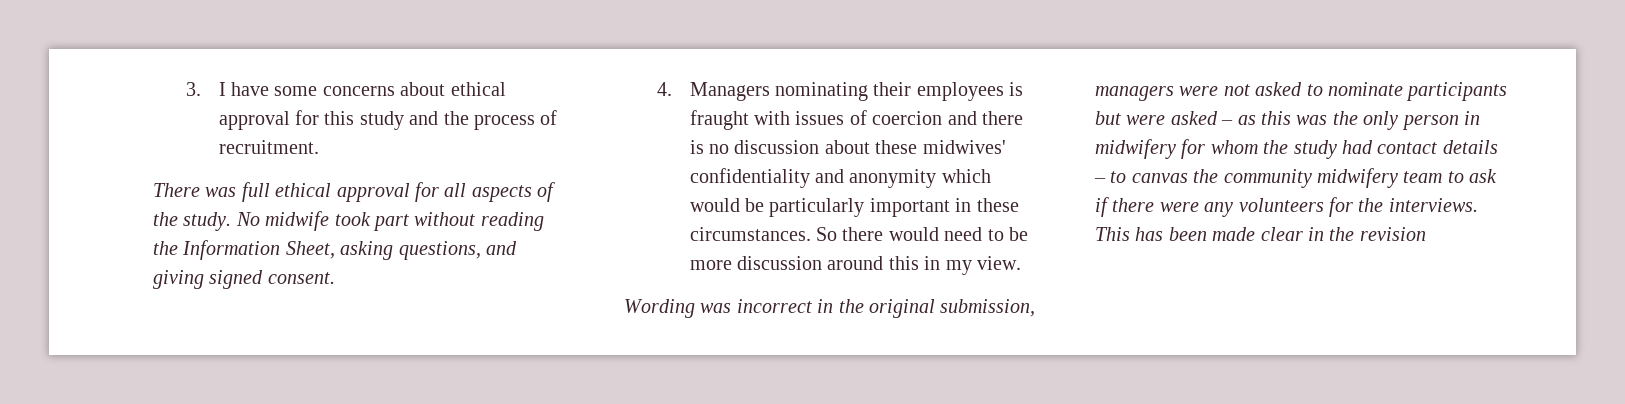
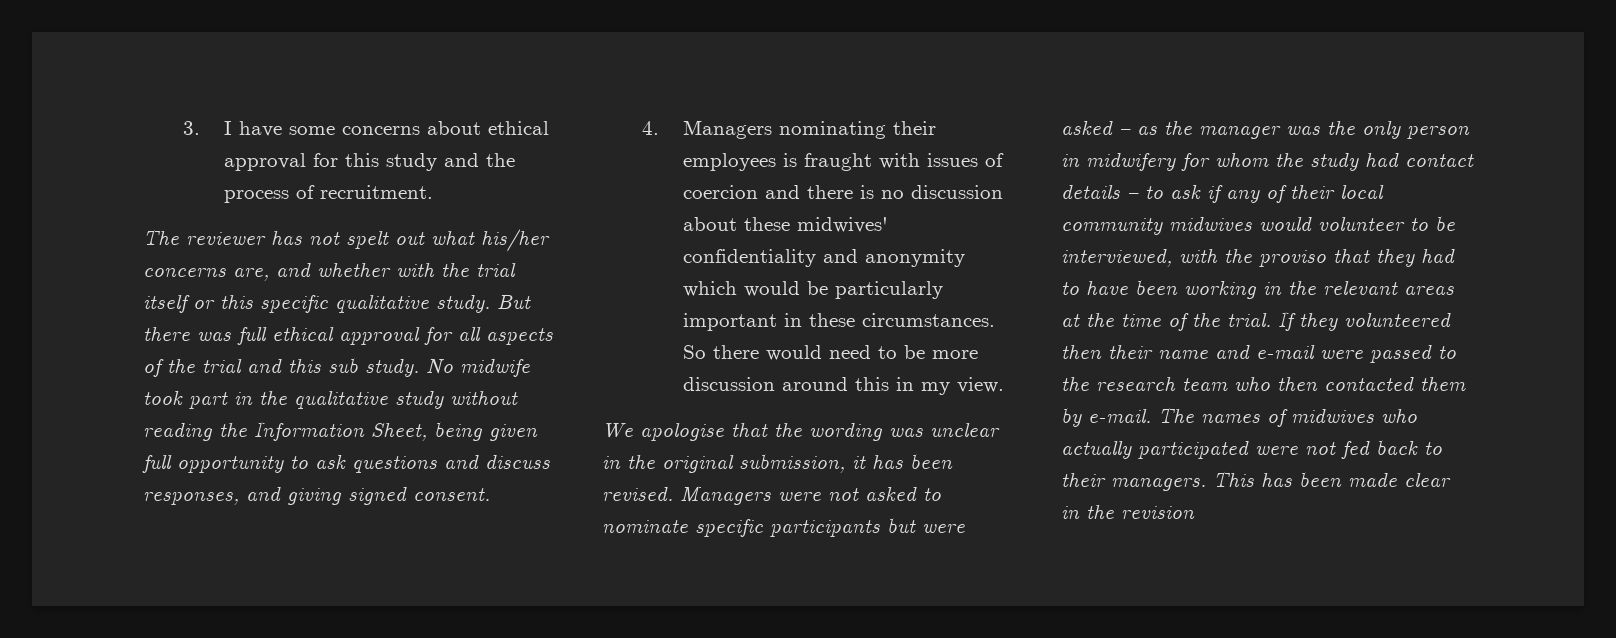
- There was full ethical approval for all aspects of the study.
+ The reviewer has not spelt out what his/her concerns are, and whether with the trial itself or this specific qualitative study. But there was full ethical approval for all aspects of the trial and this sub study.
- No midwife took part without reading the Information Sheet, asking questions, and giving signed consent.
+ No midwife took part in the qualitative study without reading the Information Sheet, being given full opportunity to ask questions and discuss responses, and giving signed consent.
- Wording was incorrect in the original submission, managers were not asked to nominate participants but were asked – as this was the only person in midwifery for whom the study had contact details – to canvas the community midwifery team to ask if there were any volunteers for the interviews.
+ We apologise that the wording was unclear in the original submission, it has been revised. Managers were not asked to nominate specific participants but were asked – as the manager was the only person in midwifery for whom the study had contact details – to ask if any of their local community midwives would volunteer to be interviewed, with the proviso that they had to have been working in the relevant areas at the time of the trial. If they volunteered then their name and e-mail were passed to the research team who then contacted them by e-mail. The names of midwives who actually participated were not fed back to their managers.

